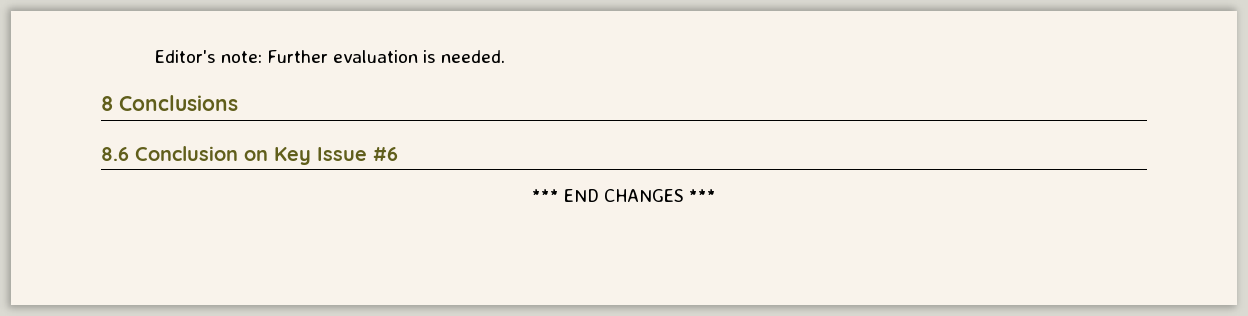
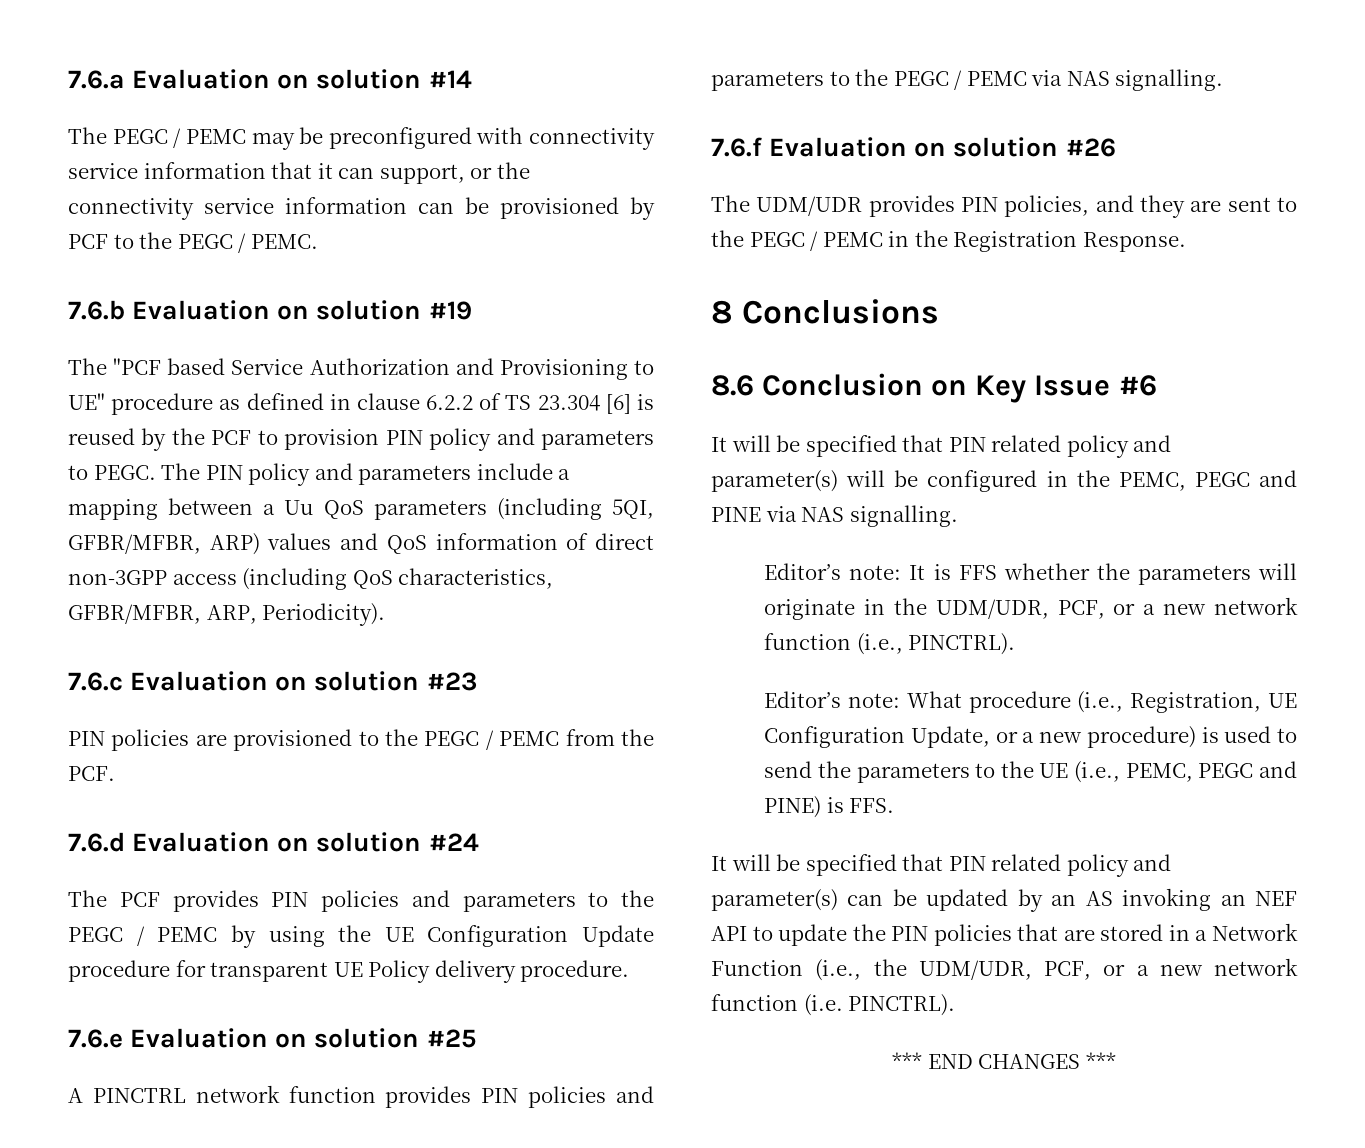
- Editor's note: Further evaluation is needed.
+ 7.6.a Evaluation on solution #14
+ The PEGC / PEMC may be preconfigured with connectivity service information that it can support, or the connectivity service information can be provisioned by PCF to the PEGC / PEMC.
+ 7.6.b Evaluation on solution #19
+ The "PCF based Service Authorization and Provisioning to UE" procedure as defined in clause 6.2.2 of TS 23.304 [6] is reused by the PCF to provision PIN policy and parameters to PEGC. The PIN policy and parameters include a mapping between a Uu QoS parameters (including 5QI, GFBR/MFBR, ARP) values and QoS information of direct non-3GPP access (including QoS characteristics, GFBR/MFBR, ARP, Periodicity).
+ 7.6.c Evaluation on solution #23
+ PIN policies are provisioned to the PEGC / PEMC from the PCF.
+ 7.6.d Evaluation on solution #24
+ The PCF provides PIN policies and parameters to the PEGC / PEMC by using the UE Configuration Update procedure for transparent UE Policy delivery procedure.
+ 7.6.e Evaluation on solution #25
+ A PINCTRL network function provides PIN policies and parameters to the PEGC / PEMC via NAS signalling.
+ 7.6.f Evaluation on solution #26
+ The UDM/UDR provides PIN policies, and they are sent to the PEGC / PEMC in the Registration Response.
+ It will be specified that PIN related policy and parameter(s) will be configured in the PEMC, PEGC and PINE via NAS signalling.
+ Editor’s note: It is FFS whether the parameters will originate in the UDM/UDR, PCF, or a new network function (i.e., PINCTRL).
+ Editor’s note: What procedure (i.e., Registration, UE Configuration Update, or a new procedure) is used to send the parameters to the UE (i.e., PEMC, PEGC and PINE) is FFS.
+ It will be specified that PIN related policy and parameter(s) can be updated by an AS invoking an NEF API to update the PIN policies that are stored in a Network Function (i.e., the UDM/UDR, PCF, or a new network function (i.e. PINCTRL).

